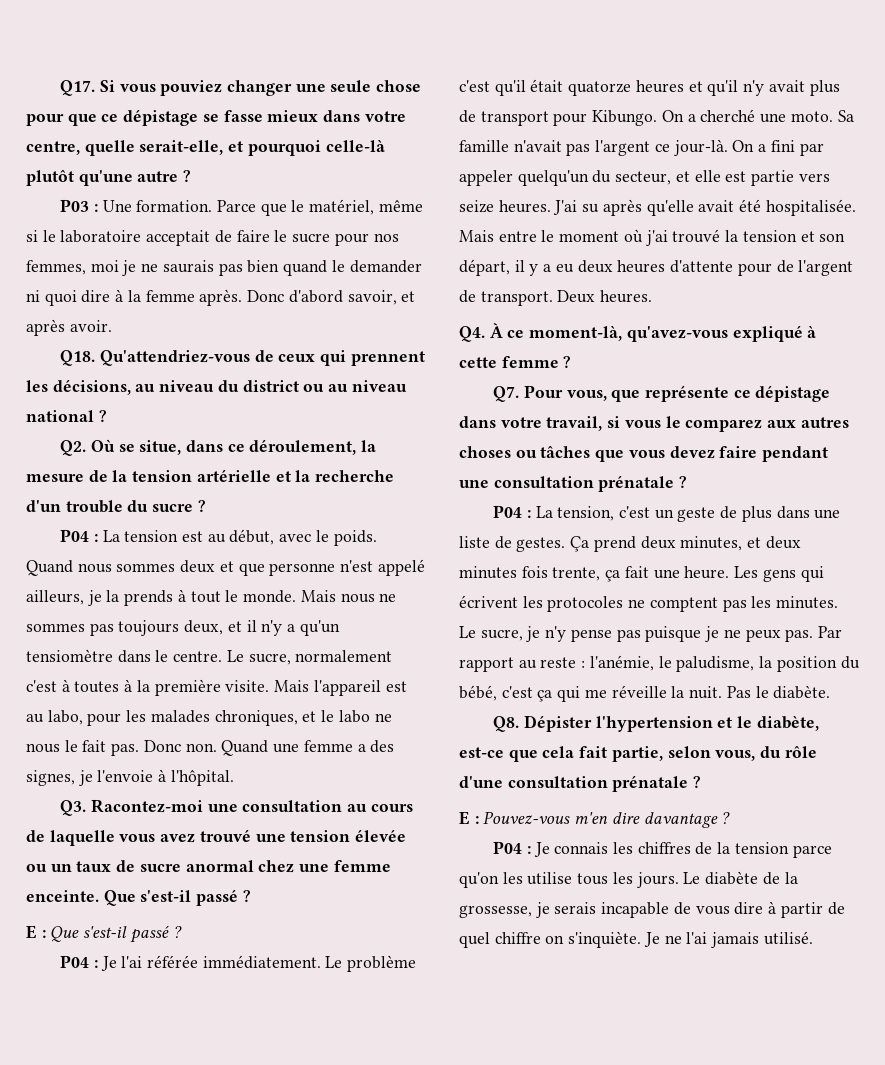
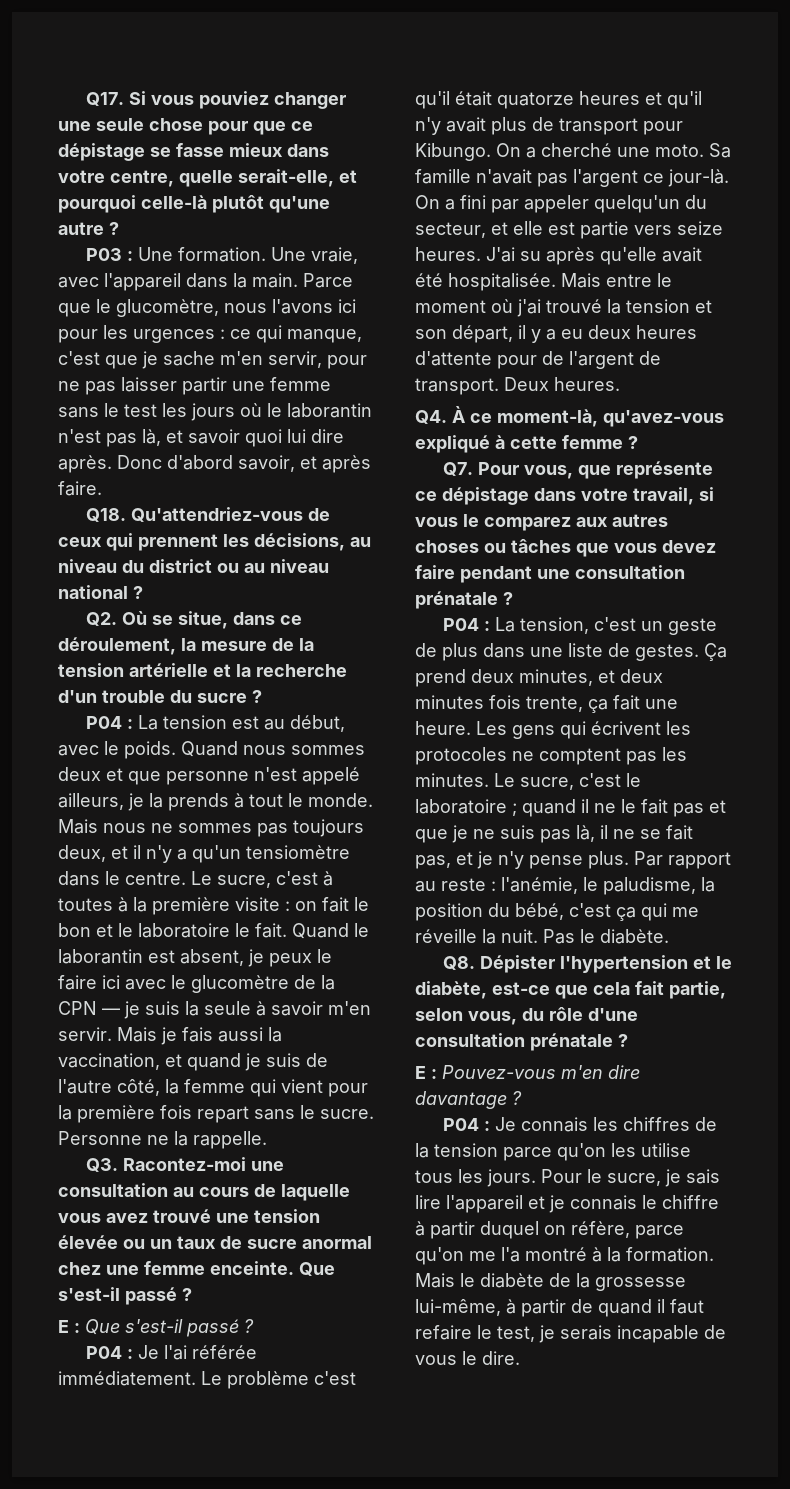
- Parce que le matériel, même si le laboratoire acceptait de faire le sucre pour nos femmes, moi je ne saurais pas bien quand le demander ni quoi dire à la femme après.
+ Une vraie, avec l'appareil dans la main. Parce que le glucomètre, nous l'avons ici pour les urgences : ce qui manque, c'est que je sache m'en servir, pour ne pas laisser partir une femme sans le test les jours où le laborantin n'est pas là, et savoir quoi lui dire après.
- Donc d'abord savoir, et après avoir.
+ Donc d'abord savoir, et après faire.
- Le sucre, normalement c'est à toutes à la première visite. Mais l'appareil est au labo, pour les malades chroniques, et le labo ne nous le fait pas. Donc non. Quand une femme a des signes, je l'envoie à l'hôpital.
+ Le sucre, c'est à toutes à la première visite : on fait le bon et le laboratoire le fait. Quand le laborantin est absent, je peux le faire ici avec le glucomètre de la CPN — je suis la seule à savoir m'en servir. Mais je fais aussi la vaccination, et quand je suis de l'autre côté, la femme qui vient pour la première fois repart sans le sucre. Personne ne la rappelle.
- Le sucre, je n'y pense pas puisque je ne peux pas.
+ Le sucre, c'est le laboratoire ; quand il ne le fait pas et que je ne suis pas là, il ne se fait pas, et je n'y pense plus.
- Le diabète de la grossesse, je serais incapable de vous dire à partir de quel chiffre on s'inquiète. Je ne l'ai jamais utilisé.
+ Pour le sucre, je sais lire l'appareil et je connais le chiffre à partir duquel on réfère, parce qu'on me l'a montré à la formation. Mais le diabète de la grossesse lui-même, à partir de quand il faut refaire le test, je serais incapable de vous le dire.

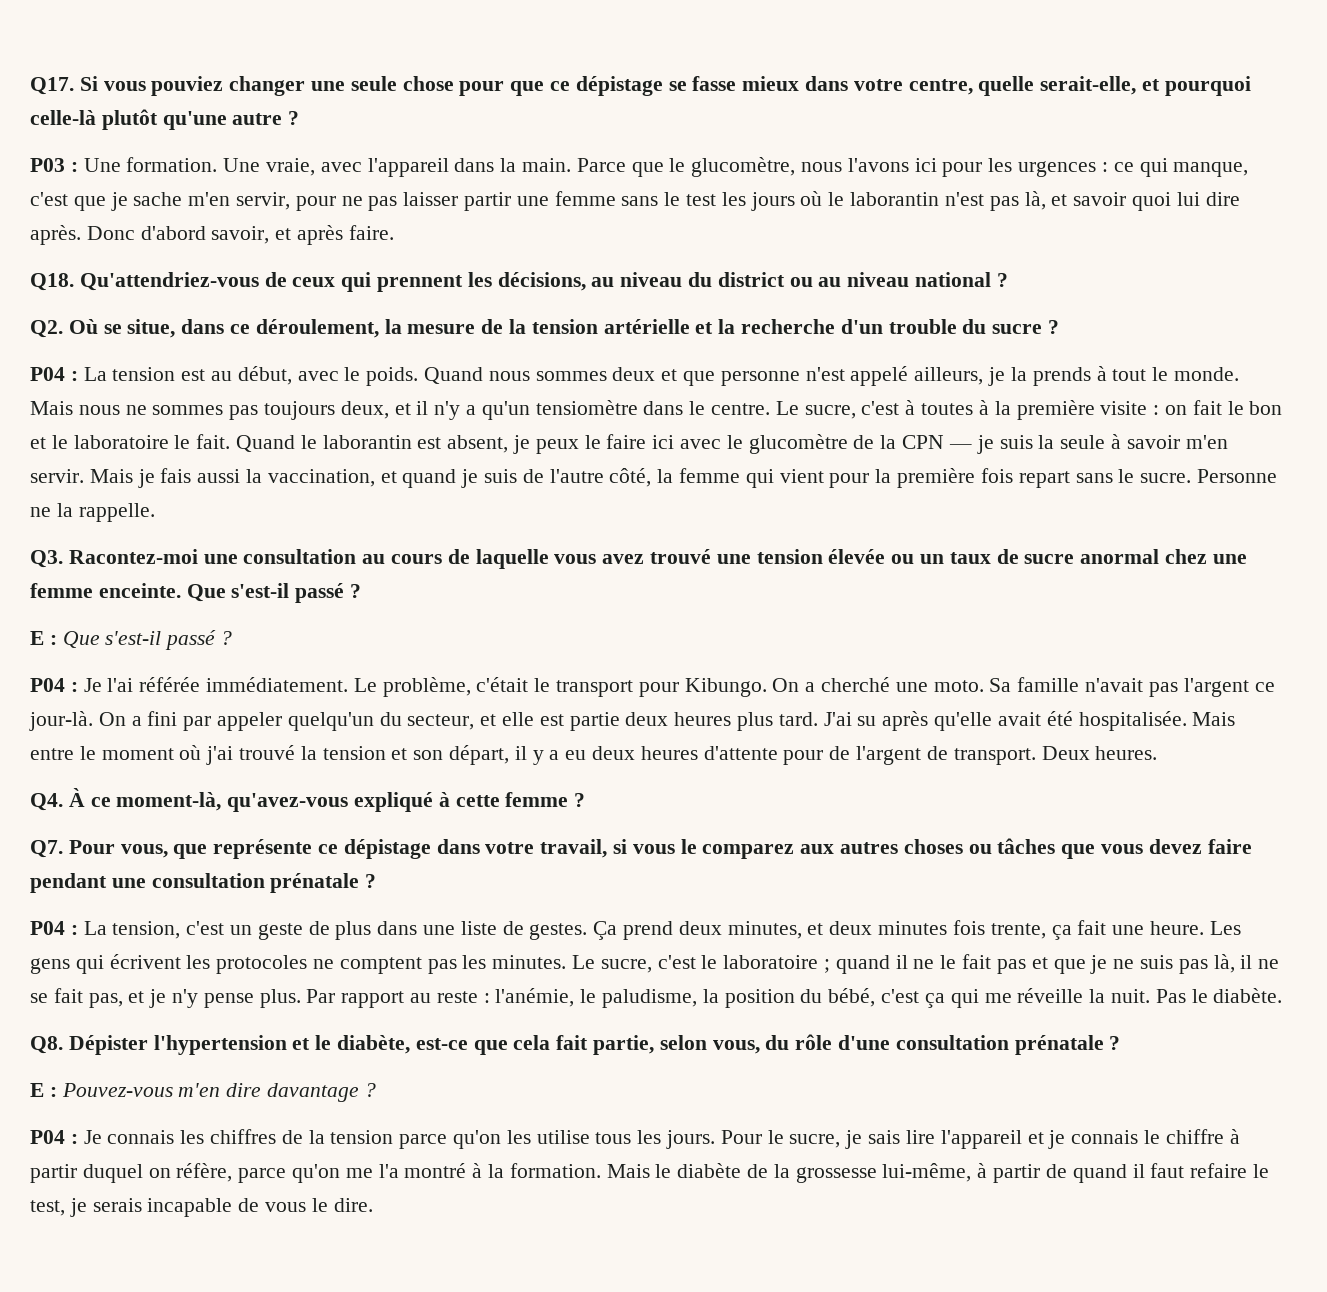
- Le problème c'est qu'il était quatorze heures et qu'il n'y avait plus de transport pour Kibungo.
+ Le problème, c'était le transport pour Kibungo.
- On a fini par appeler quelqu'un du secteur, et elle est partie vers seize heures.
+ On a fini par appeler quelqu'un du secteur, et elle est partie deux heures plus tard.

